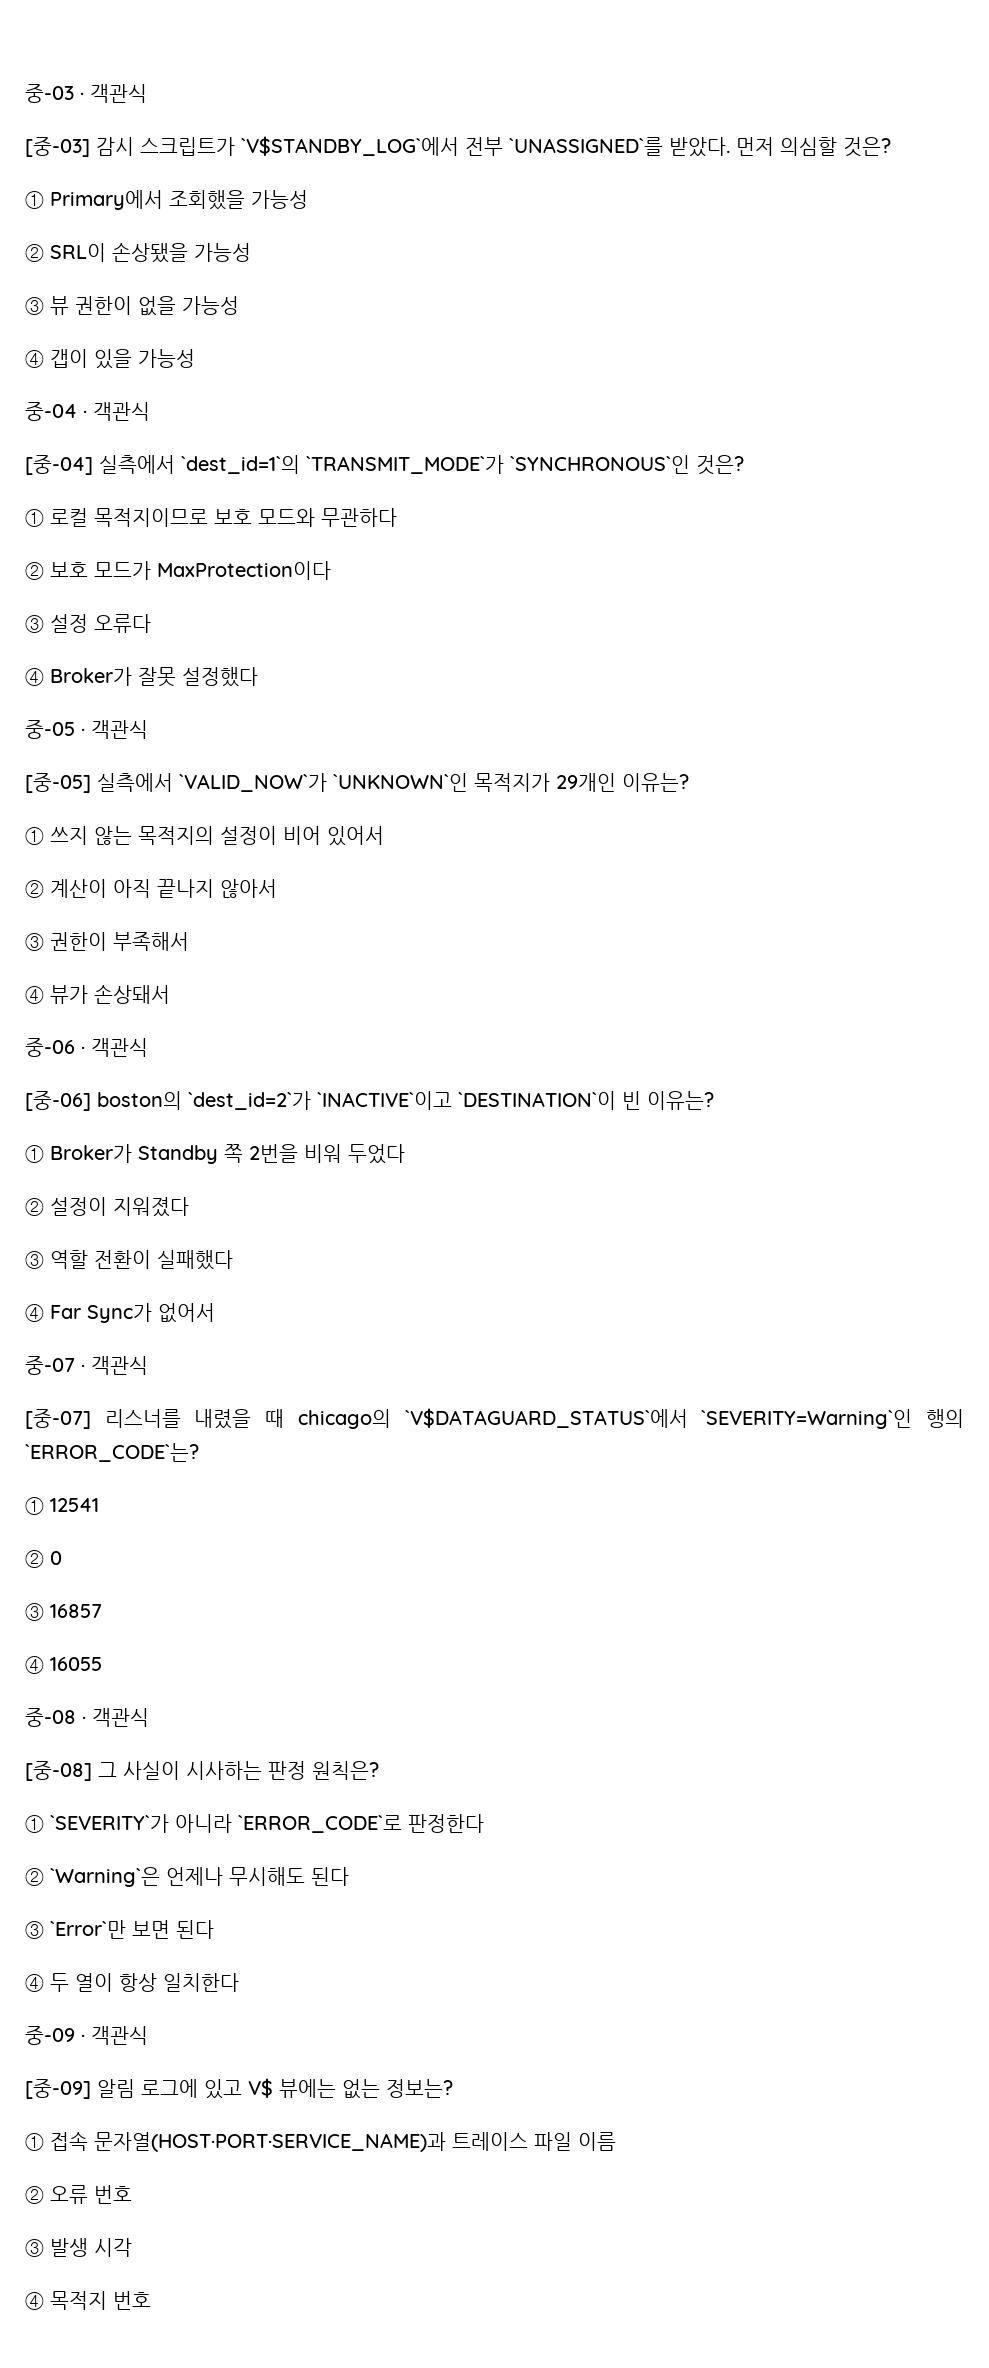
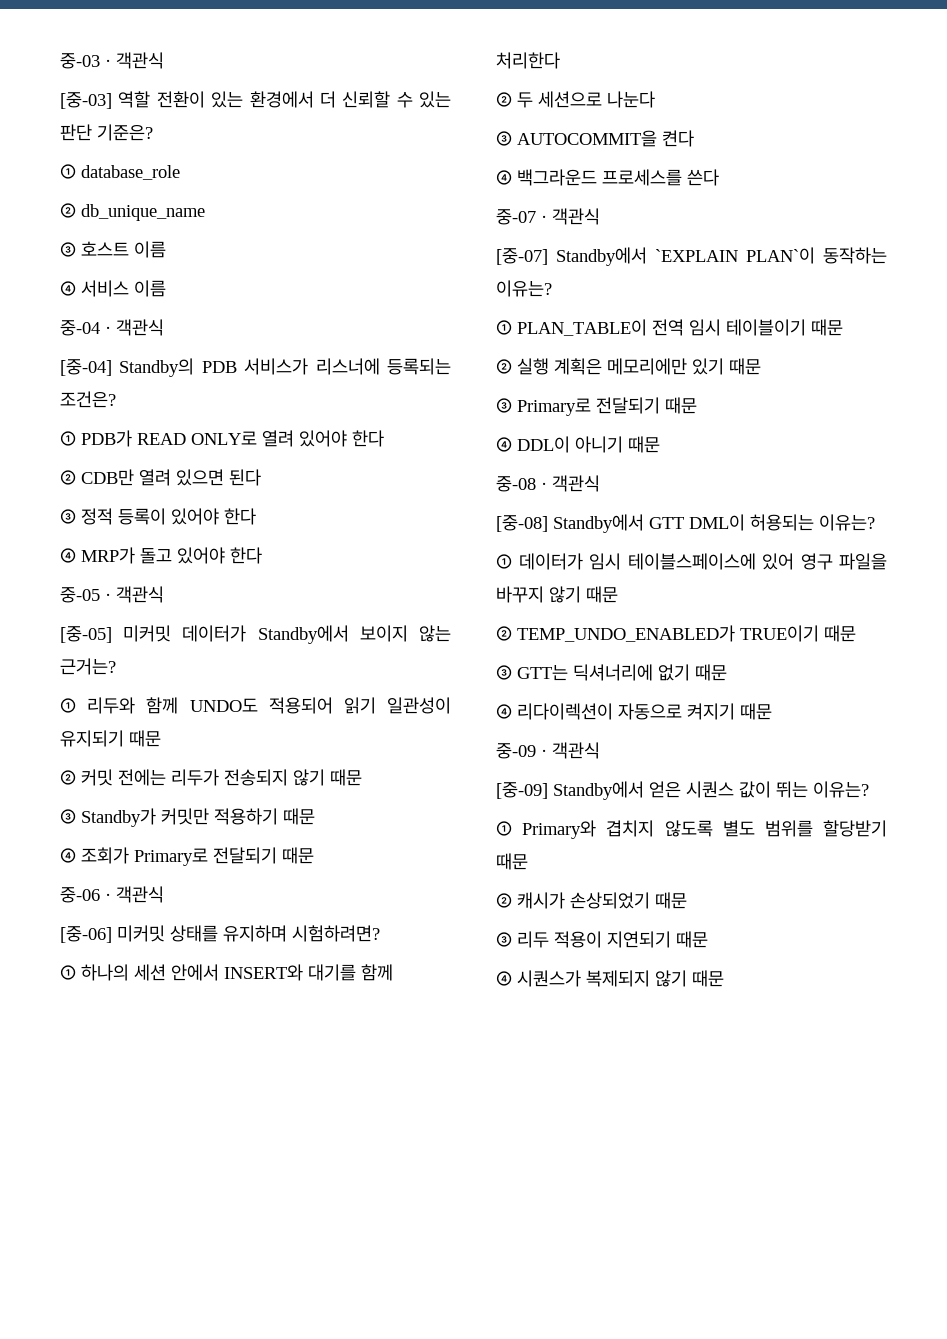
- [중-03] 감시 스크립트가 `V$STANDBY_LOG`에서 전부 `UNASSIGNED`를 받았다. 먼저 의심할 것은?
- ① Primary에서 조회했을 가능성
- ② SRL이 손상됐을 가능성
- ③ 뷰 권한이 없을 가능성
- ④ 갭이 있을 가능성
+ [중-03] 역할 전환이 있는 환경에서 더 신뢰할 수 있는 판단 기준은?
+ ① database_role
+ ② db_unique_name
+ ③ 호스트 이름
+ ④ 서비스 이름
  중-04 · 객관식
- [중-04] 실측에서 `dest_id=1`의 `TRANSMIT_MODE`가 `SYNCHRONOUS`인 것은?
- ① 로컬 목적지이므로 보호 모드와 무관하다
- ② 보호 모드가 MaxProtection이다
- ③ 설정 오류다
- ④ Broker가 잘못 설정했다
+ [중-04] Standby의 PDB 서비스가 리스너에 등록되는 조건은?
+ ① PDB가 READ ONLY로 열려 있어야 한다
+ ② CDB만 열려 있으면 된다
+ ③ 정적 등록이 있어야 한다
+ ④ MRP가 돌고 있어야 한다
  중-05 · 객관식
- [중-05] 실측에서 `VALID_NOW`가 `UNKNOWN`인 목적지가 29개인 이유는?
- ① 쓰지 않는 목적지의 설정이 비어 있어서
- ② 계산이 아직 끝나지 않아서
- ③ 권한이 부족해서
- ④ 뷰가 손상돼서
+ [중-05] 미커밋 데이터가 Standby에서 보이지 않는 근거는?
+ ① 리두와 함께 UNDO도 적용되어 읽기 일관성이 유지되기 때문
+ ② 커밋 전에는 리두가 전송되지 않기 때문
+ ③ Standby가 커밋만 적용하기 때문
+ ④ 조회가 Primary로 전달되기 때문
  중-06 · 객관식
- [중-06] boston의 `dest_id=2`가 `INACTIVE`이고 `DESTINATION`이 빈 이유는?
- ① Broker가 Standby 쪽 2번을 비워 두었다
- ② 설정이 지워졌다
- ③ 역할 전환이 실패했다
- ④ Far Sync가 없어서
+ [중-06] 미커밋 상태를 유지하며 시험하려면?
+ ① 하나의 세션 안에서 INSERT와 대기를 함께 처리한다
+ ② 두 세션으로 나눈다
+ ③ AUTOCOMMIT을 켠다
+ ④ 백그라운드 프로세스를 쓴다
  중-07 · 객관식
- [중-07] 리스너를 내렸을 때 chicago의 `V$DATAGUARD_STATUS`에서 `SEVERITY=Warning`인 행의 `ERROR_CODE`는?
- ① 12541
- ② 0
- ③ 16857
- ④ 16055
+ [중-07] Standby에서 `EXPLAIN PLAN`이 동작하는 이유는?
+ ① PLAN_TABLE이 전역 임시 테이블이기 때문
+ ② 실행 계획은 메모리에만 있기 때문
+ ③ Primary로 전달되기 때문
+ ④ DDL이 아니기 때문
  중-08 · 객관식
- [중-08] 그 사실이 시사하는 판정 원칙은?
- ① `SEVERITY`가 아니라 `ERROR_CODE`로 판정한다
- ② `Warning`은 언제나 무시해도 된다
- ③ `Error`만 보면 된다
- ④ 두 열이 항상 일치한다
+ [중-08] Standby에서 GTT DML이 허용되는 이유는?
+ ① 데이터가 임시 테이블스페이스에 있어 영구 파일을 바꾸지 않기 때문
+ ② TEMP_UNDO_ENABLED가 TRUE이기 때문
+ ③ GTT는 딕셔너리에 없기 때문
+ ④ 리다이렉션이 자동으로 켜지기 때문
  중-09 · 객관식
- [중-09] 알림 로그에 있고 V$ 뷰에는 없는 정보는?
- ① 접속 문자열(HOST·PORT·SERVICE_NAME)과 트레이스 파일 이름
- ② 오류 번호
- ③ 발생 시각
- ④ 목적지 번호
+ [중-09] Standby에서 얻은 시퀀스 값이 뛰는 이유는?
+ ① Primary와 겹치지 않도록 별도 범위를 할당받기 때문
+ ② 캐시가 손상되었기 때문
+ ③ 리두 적용이 지연되기 때문
+ ④ 시퀀스가 복제되지 않기 때문

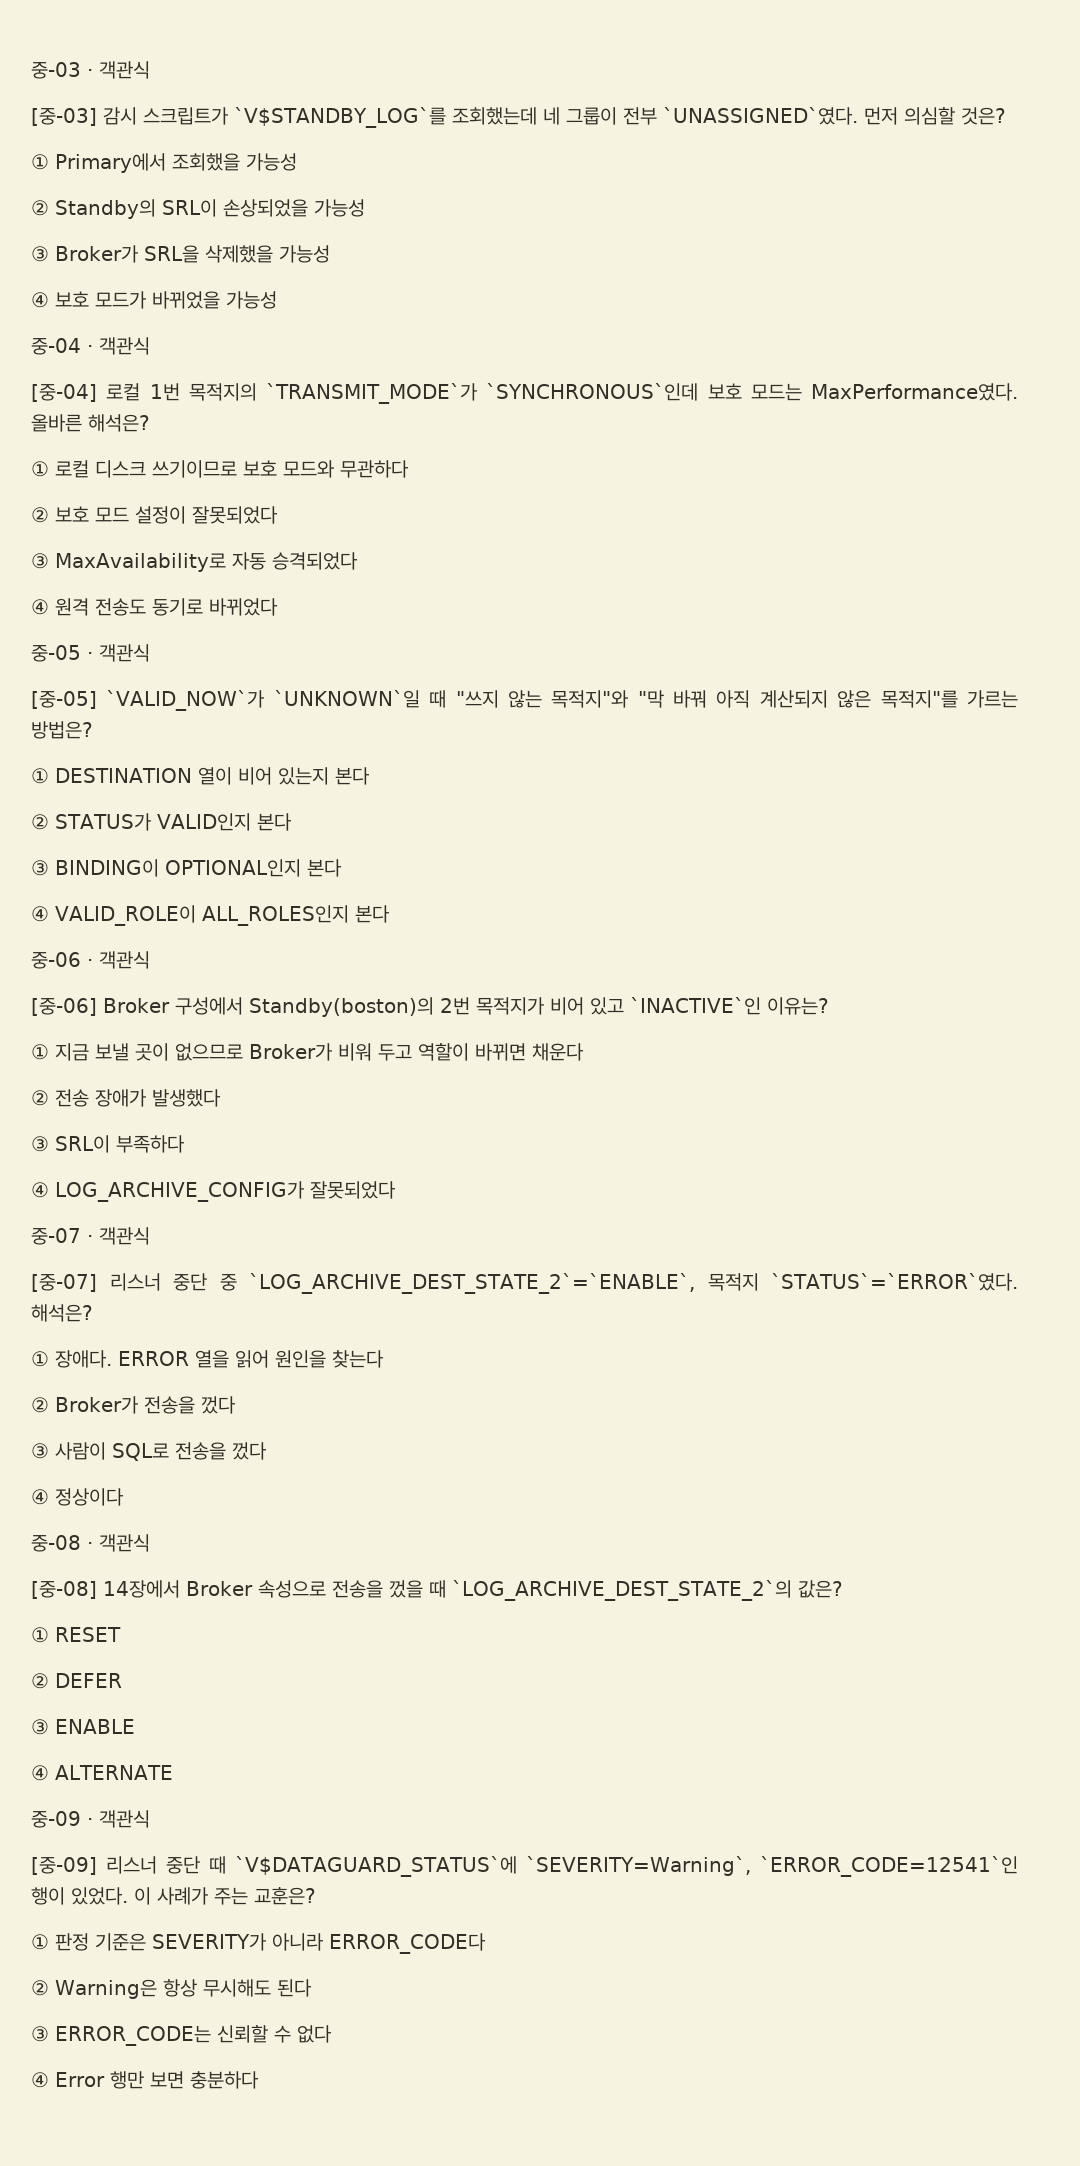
- [중-03] 역할 전환이 있는 환경에서 더 신뢰할 수 있는 판단 기준은?
- ① database_role
- ② db_unique_name
- ③ 호스트 이름
- ④ 서비스 이름
+ [중-03] 감시 스크립트가 `V$STANDBY_LOG`를 조회했는데 네 그룹이 전부 `UNASSIGNED`였다. 먼저 의심할 것은?
+ ① Primary에서 조회했을 가능성
+ ② Standby의 SRL이 손상되었을 가능성
+ ③ Broker가 SRL을 삭제했을 가능성
+ ④ 보호 모드가 바뀌었을 가능성
  중-04 · 객관식
- [중-04] Standby의 PDB 서비스가 리스너에 등록되는 조건은?
- ① PDB가 READ ONLY로 열려 있어야 한다
- ② CDB만 열려 있으면 된다
- ③ 정적 등록이 있어야 한다
- ④ MRP가 돌고 있어야 한다
+ [중-04] 로컬 1번 목적지의 `TRANSMIT_MODE`가 `SYNCHRONOUS`인데 보호 모드는 MaxPerformance였다. 올바른 해석은?
+ ① 로컬 디스크 쓰기이므로 보호 모드와 무관하다
+ ② 보호 모드 설정이 잘못되었다
+ ③ MaxAvailability로 자동 승격되었다
+ ④ 원격 전송도 동기로 바뀌었다
  중-05 · 객관식
- [중-05] 미커밋 데이터가 Standby에서 보이지 않는 근거는?
- ① 리두와 함께 UNDO도 적용되어 읽기 일관성이 유지되기 때문
- ② 커밋 전에는 리두가 전송되지 않기 때문
- ③ Standby가 커밋만 적용하기 때문
- ④ 조회가 Primary로 전달되기 때문
+ [중-05] `VALID_NOW`가 `UNKNOWN`일 때 "쓰지 않는 목적지"와 "막 바꿔 아직 계산되지 않은 목적지"를 가르는 방법은?
+ ① DESTINATION 열이 비어 있는지 본다
+ ② STATUS가 VALID인지 본다
+ ③ BINDING이 OPTIONAL인지 본다
+ ④ VALID_ROLE이 ALL_ROLES인지 본다
  중-06 · 객관식
- [중-06] 미커밋 상태를 유지하며 시험하려면?
- ① 하나의 세션 안에서 INSERT와 대기를 함께 처리한다
- ② 두 세션으로 나눈다
- ③ AUTOCOMMIT을 켠다
- ④ 백그라운드 프로세스를 쓴다
+ [중-06] Broker 구성에서 Standby(boston)의 2번 목적지가 비어 있고 `INACTIVE`인 이유는?
+ ① 지금 보낼 곳이 없으므로 Broker가 비워 두고 역할이 바뀌면 채운다
+ ② 전송 장애가 발생했다
+ ③ SRL이 부족하다
+ ④ LOG_ARCHIVE_CONFIG가 잘못되었다
- [중-07] Standby에서 `EXPLAIN PLAN`이 동작하는 이유는?
- ① PLAN_TABLE이 전역 임시 테이블이기 때문
- ② 실행 계획은 메모리에만 있기 때문
- ③ Primary로 전달되기 때문
- ④ DDL이 아니기 때문
+ [중-07] 리스너 중단 중 `LOG_ARCHIVE_DEST_STATE_2`=`ENABLE`, 목적지 `STATUS`=`ERROR`였다. 해석은?
+ ① 장애다. ERROR 열을 읽어 원인을 찾는다
+ ② Broker가 전송을 껐다
+ ③ 사람이 SQL로 전송을 껐다
+ ④ 정상이다
  중-08 · 객관식
- [중-08] Standby에서 GTT DML이 허용되는 이유는?
- ① 데이터가 임시 테이블스페이스에 있어 영구 파일을 바꾸지 않기 때문
- ② TEMP_UNDO_ENABLED가 TRUE이기 때문
- ③ GTT는 딕셔너리에 없기 때문
- ④ 리다이렉션이 자동으로 켜지기 때문
+ [중-08] 14장에서 Broker 속성으로 전송을 껐을 때 `LOG_ARCHIVE_DEST_STATE_2`의 값은?
+ ① RESET
+ ② DEFER
+ ③ ENABLE
+ ④ ALTERNATE
  중-09 · 객관식
- [중-09] Standby에서 얻은 시퀀스 값이 뛰는 이유는?
- ① Primary와 겹치지 않도록 별도 범위를 할당받기 때문
- ② 캐시가 손상되었기 때문
- ③ 리두 적용이 지연되기 때문
- ④ 시퀀스가 복제되지 않기 때문
+ [중-09] 리스너 중단 때 `V$DATAGUARD_STATUS`에 `SEVERITY=Warning`, `ERROR_CODE=12541`인 행이 있었다. 이 사례가 주는 교훈은?
+ ① 판정 기준은 SEVERITY가 아니라 ERROR_CODE다
+ ② Warning은 항상 무시해도 된다
+ ③ ERROR_CODE는 신뢰할 수 없다
+ ④ Error 행만 보면 충분하다

